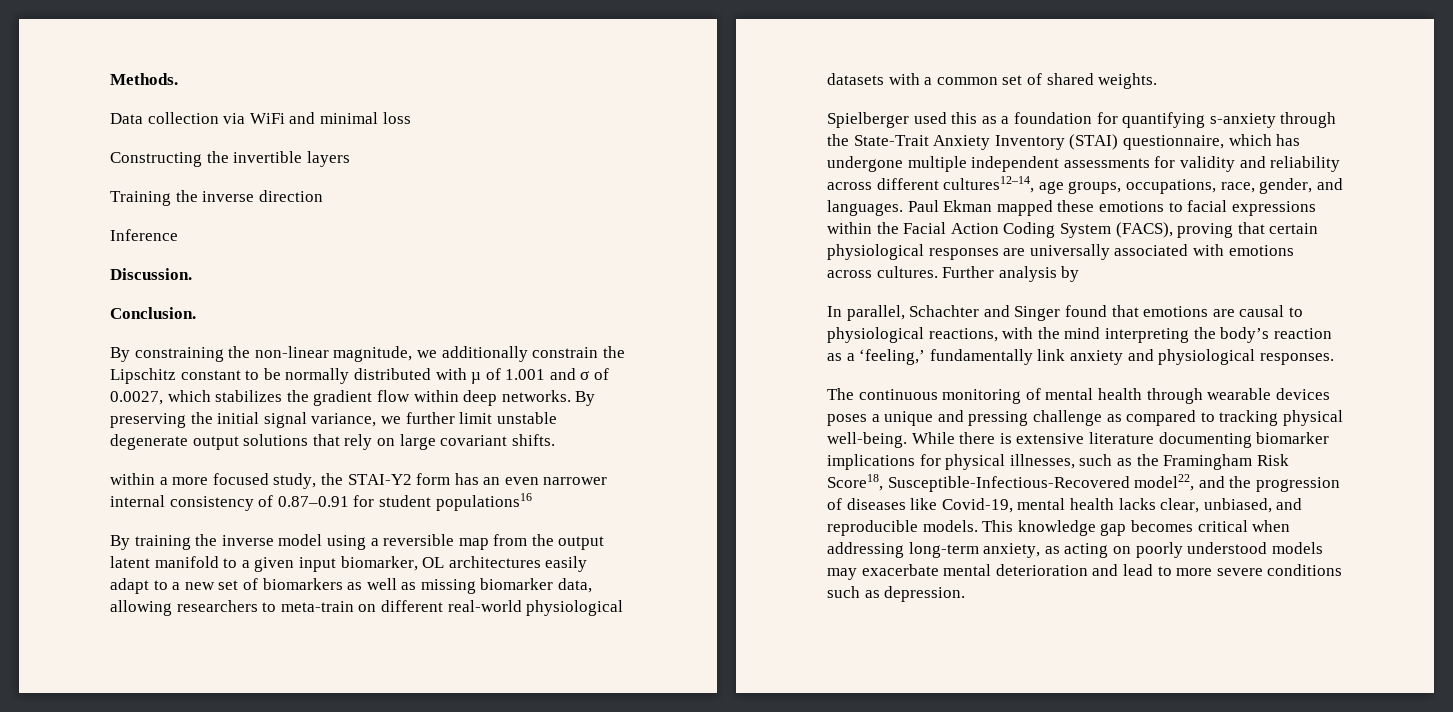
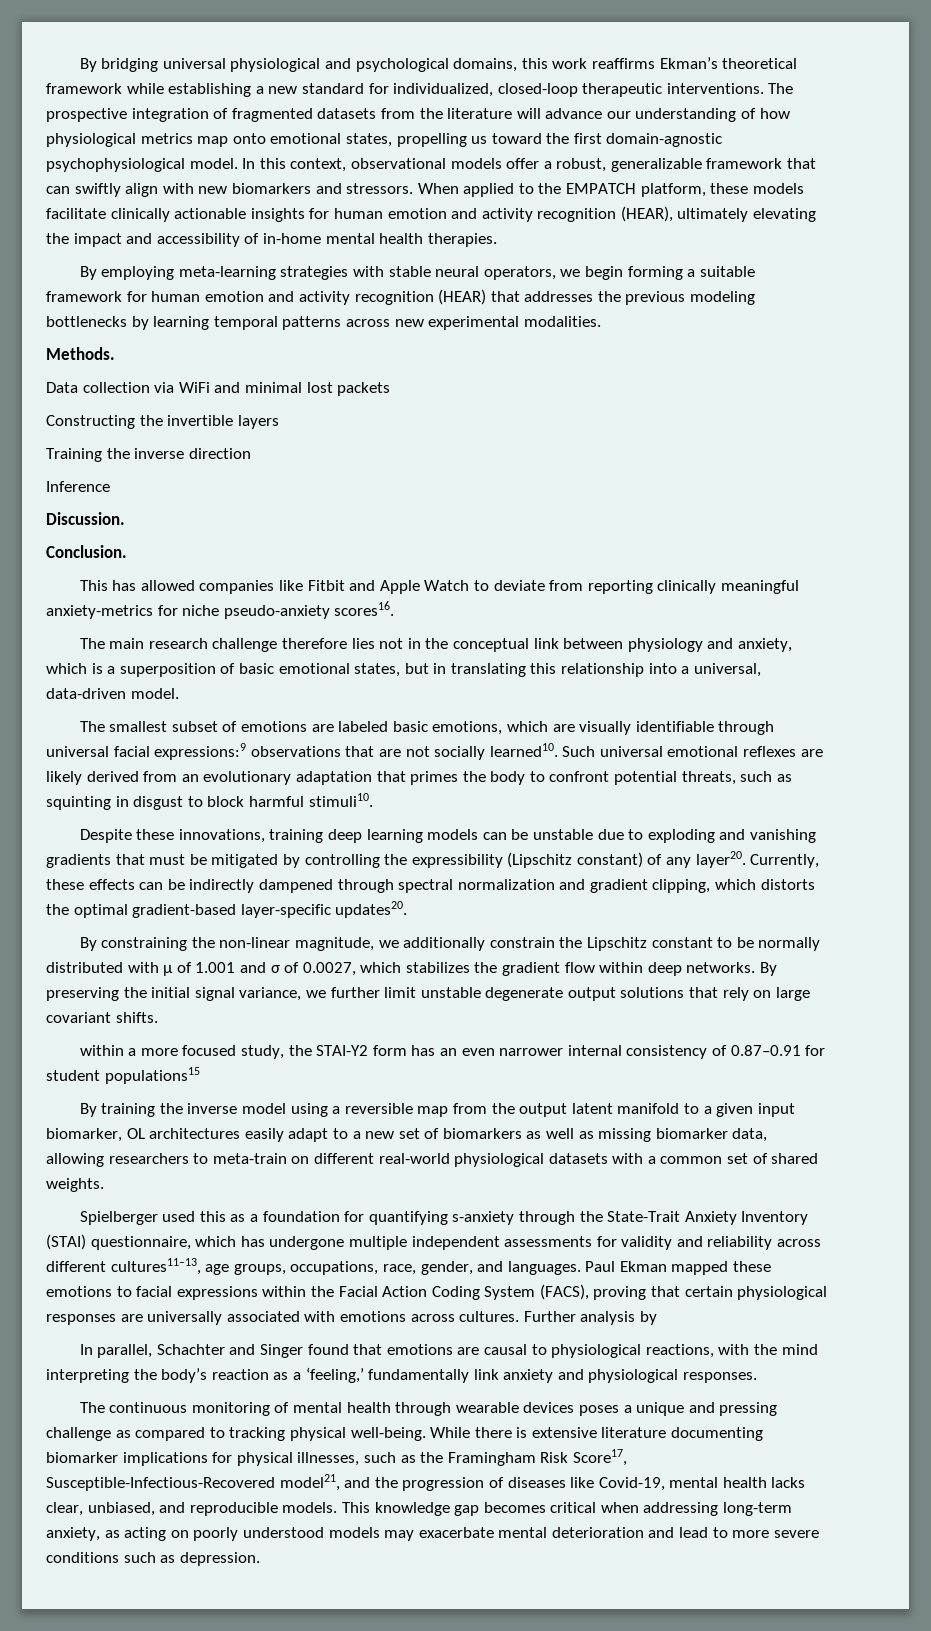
+ By bridging universal physiological and psychological domains, this work reaffirms Ekman’s theoretical framework while establishing a new standard for individualized, closed-loop therapeutic interventions. The prospective integration of fragmented datasets from the literature will advance our understanding of how physiological metrics map onto emotional states, propelling us toward the first domain-agnostic psychophysiological model. In this context, observational models offer a robust, generalizable framework that can swiftly align with new biomarkers and stressors. When applied to the EMPATCH platform, these models facilitate clinically actionable insights for human emotion and activity recognition (HEAR), ultimately elevating the impact and accessibility of in-home mental health therapies.
+ By employing meta-learning strategies with stable neural operators, we begin forming a suitable framework for human emotion and activity recognition (HEAR) that addresses the previous modeling bottlenecks by learning temporal patterns across new experimental modalities.
- Data collection via WiFi and minimal loss
+ Data collection via WiFi and minimal lost packets
+ This has allowed companies like Fitbit and Apple Watch to deviate from reporting clinically meaningful anxiety-metrics for niche pseudo-anxiety scores16.
+ The main research challenge therefore lies not in the conceptual link between physiology and anxiety, which is a superposition of basic emotional states, but in translating this relationship into a universal, data-driven model.
+ The smallest subset of emotions are labeled basic emotions, which are visually identifiable through universal facial expressions:9 observations that are not socially learned10. Such universal emotional reflexes are likely derived from an evolutionary adaptation that primes the body to confront potential threats, such as squinting in disgust to block harmful stimuli10.
+ Despite these innovations, training deep learning models can be unstable due to exploding and vanishing gradients that must be mitigated by controlling the expressibility (Lipschitz constant) of any layer20. Currently, these effects can be indirectly dampened through spectral normalization and gradient clipping, which distorts the optimal gradient-based layer-specific updates20.
- within a more focused study, the STAI-Y2 form has an even narrower internal consistency of 0.87–0.91 for student populations16
+ within a more focused study, the STAI-Y2 form has an even narrower internal consistency of 0.87–0.91 for student populations15
- Spielberger used this as a foundation for quantifying s-anxiety through the State-Trait Anxiety Inventory (STAI) questionnaire, which has undergone multiple independent assessments for validity and reliability across different cultures12–14, age groups, occupations, race, gender, and languages.
+ Spielberger used this as a foundation for quantifying s-anxiety through the State-Trait Anxiety Inventory (STAI) questionnaire, which has undergone multiple independent assessments for validity and reliability across different cultures11–13, age groups, occupations, race, gender, and languages.
- While there is extensive literature documenting biomarker implications for physical illnesses, such as the Framingham Risk Score18, Susceptible-Infectious-Recovered model22, and the progression of diseases like Covid-19, mental health lacks clear, unbiased, and reproducible models.
+ While there is extensive literature documenting biomarker implications for physical illnesses, such as the Framingham Risk Score17, Susceptible-Infectious-Recovered model21, and the progression of diseases like Covid-19, mental health lacks clear, unbiased, and reproducible models.

